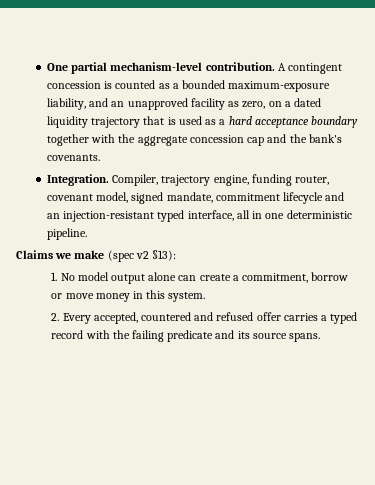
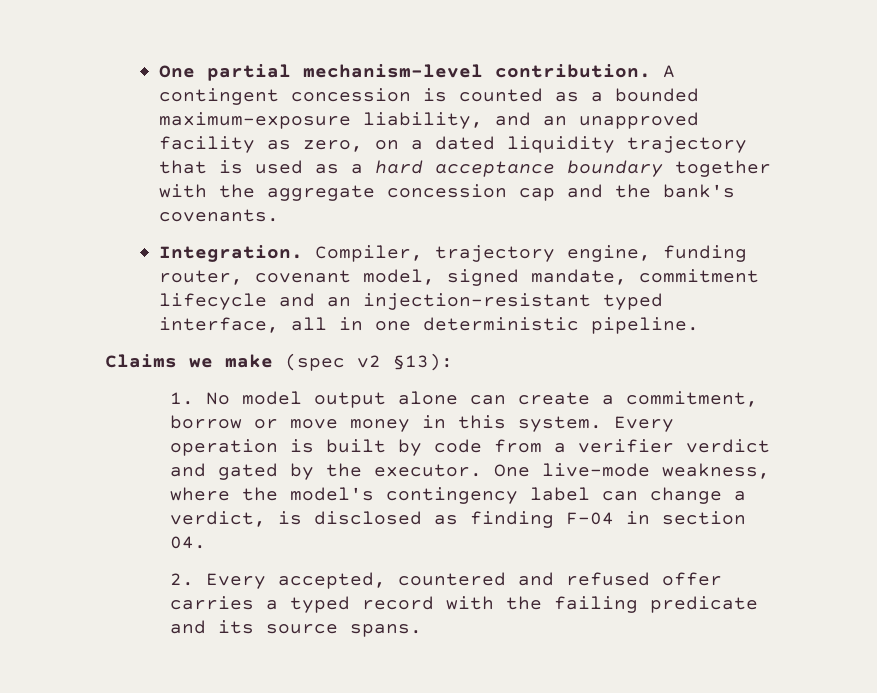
+ Every operation is built by code from a verifier verdict and gated by the executor. One live-mode weakness, where the model's contingency label can change a verdict, is disclosed as finding F-04 in section 04.

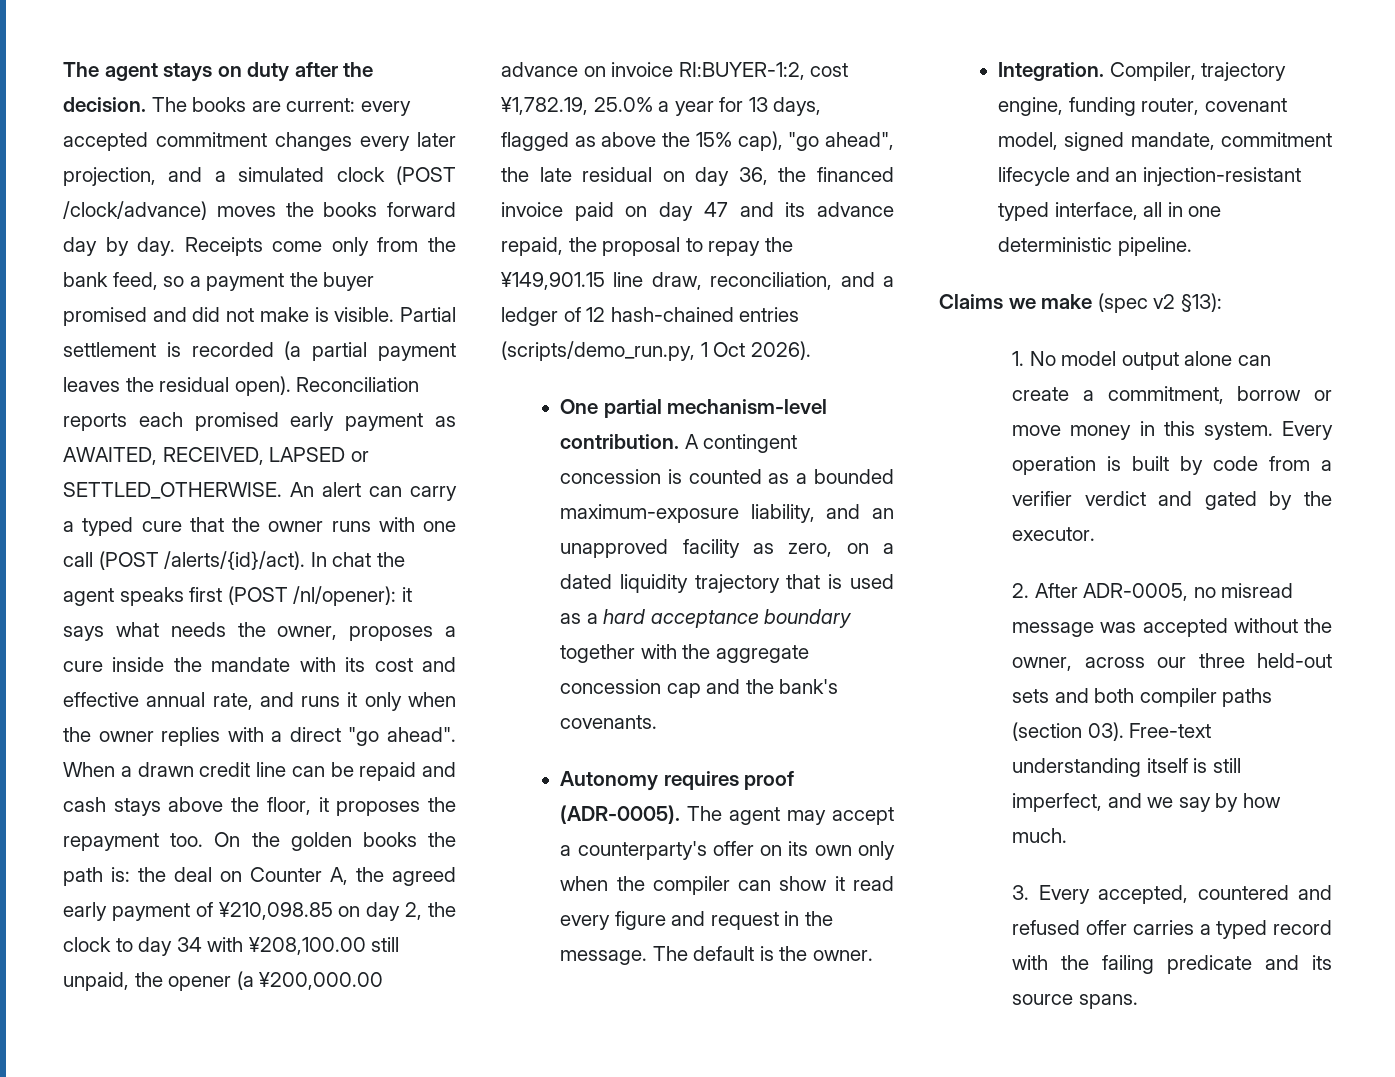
+ The agent stays on duty after the decision. The books are current: every accepted commitment changes every later projection, and a simulated clock (POST /clock/advance) moves the books forward day by day. Receipts come only from the bank feed, so a payment the buyer promised and did not make is visible. Partial settlement is recorded (a partial payment leaves the residual open). Reconciliation reports each promised early payment as AWAITED, RECEIVED, LAPSED or SETTLED_OTHERWISE. An alert can carry a typed cure that the owner runs with one call (POST /alerts/{id}/act). In chat the agent speaks first (POST /nl/opener): it says what needs the owner, proposes a cure inside the mandate with its cost and effective annual rate, and runs it only when the owner replies with a direct "go ahead". When a drawn credit line can be repaid and cash stays above the floor, it proposes the repayment too. On the golden books the path is: the deal on Counter A, the agreed early payment of ¥210,098.85 on day 2, the clock to day 34 with ¥208,100.00 still unpaid, the opener (a ¥200,000.00 advance on invoice RI:BUYER-1:2, cost ¥1,782.19, 25.0% a year for 13 days, flagged as above the 15% cap), "go ahead", the late residual on day 36, the financed invoice paid on day 47 and its advance repaid, the proposal to repay the ¥149,901.15 line draw, reconciliation, and a ledger of 12 hash-chained entries (scripts/demo_run.py, 1 Oct 2026).
+ Autonomy requires proof (ADR-0005). The agent may accept a counterparty's offer on its own only when the compiler can show it read every figure and request in the message. The default is the owner.
- Every operation is built by code from a verifier verdict and gated by the executor. One live-mode weakness, where the model's contingency label can change a verdict, is disclosed as finding F-04 in section 04.
- 2. Every accepted, countered and refused offer carries a typed record with the failing predicate and its source spans.
+ Every operation is built by code from a verifier verdict and gated by the executor.
+ 2. After ADR-0005, no misread message was accepted without the owner, across our three held-out sets and both compiler paths (section 03). Free-text understanding itself is still imperfect, and we say by how much.
+ 3. Every accepted, countered and refused offer carries a typed record with the failing predicate and its source spans.

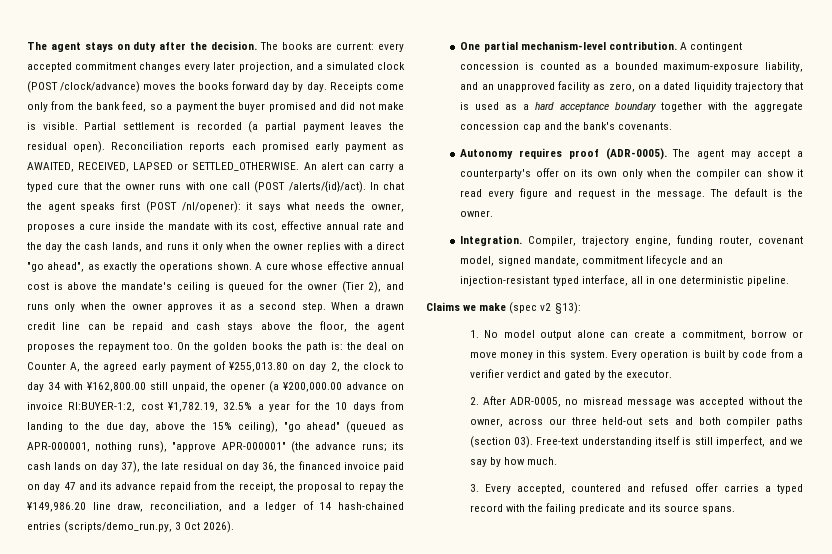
- In chat the agent speaks first (POST /nl/opener): it says what needs the owner, proposes a cure inside the mandate with its cost and effective annual rate, and runs it only when the owner replies with a direct "go ahead".
+ In chat the agent speaks first (POST /nl/opener): it says what needs the owner, proposes a cure inside the mandate with its cost, effective annual rate and the day the cash lands, and runs it only when the owner replies with a direct "go ahead", as exactly the operations shown. A cure whose effective annual cost is above the mandate's ceiling is queued for the owner (Tier 2), and runs only when the owner approves it as a second step.
- When a drawn credit line can be repaid and cash stays above the floor, it proposes the repayment too.
+ When a drawn credit line can be repaid and cash stays above the floor, the agent proposes the repayment too.
- the deal on Counter A, the agreed early payment of ¥210,098.85 on day 2, the clock to day 34 with ¥208,100.00 still unpaid, the opener (a ¥200,000.00 advance on invoice RI:BUYER-1:2, cost ¥1,782.19, 25.0% a year for 13 days, flagged as above the 15% cap), "go ahead", the late residual on day 36, the financed invoice paid on day 47 and its advance repaid, the proposal to repay the ¥149,901.15 line draw, reconciliation, and a ledger of 12 hash-chained entries (scripts/demo_run.py, 1 Oct 2026).
+ the deal on Counter A, the agreed early payment of ¥255,013.80 on day 2, the clock to day 34 with ¥162,800.00 still unpaid, the opener (a ¥200,000.00 advance on invoice RI:BUYER-1:2, cost ¥1,782.19, 32.5% a year for the 10 days from landing to the due day, above the 15% ceiling), "go ahead" (queued as APR-000001, nothing runs), "approve APR-000001" (the advance runs; its cash lands on day 37), the late residual on day 36, the financed invoice paid on day 47 and its advance repaid from the receipt, the proposal to repay the ¥149,986.20 line draw, reconciliation, and a ledger of 14 hash-chained entries (scripts/demo_run.py, 3 Oct 2026).

